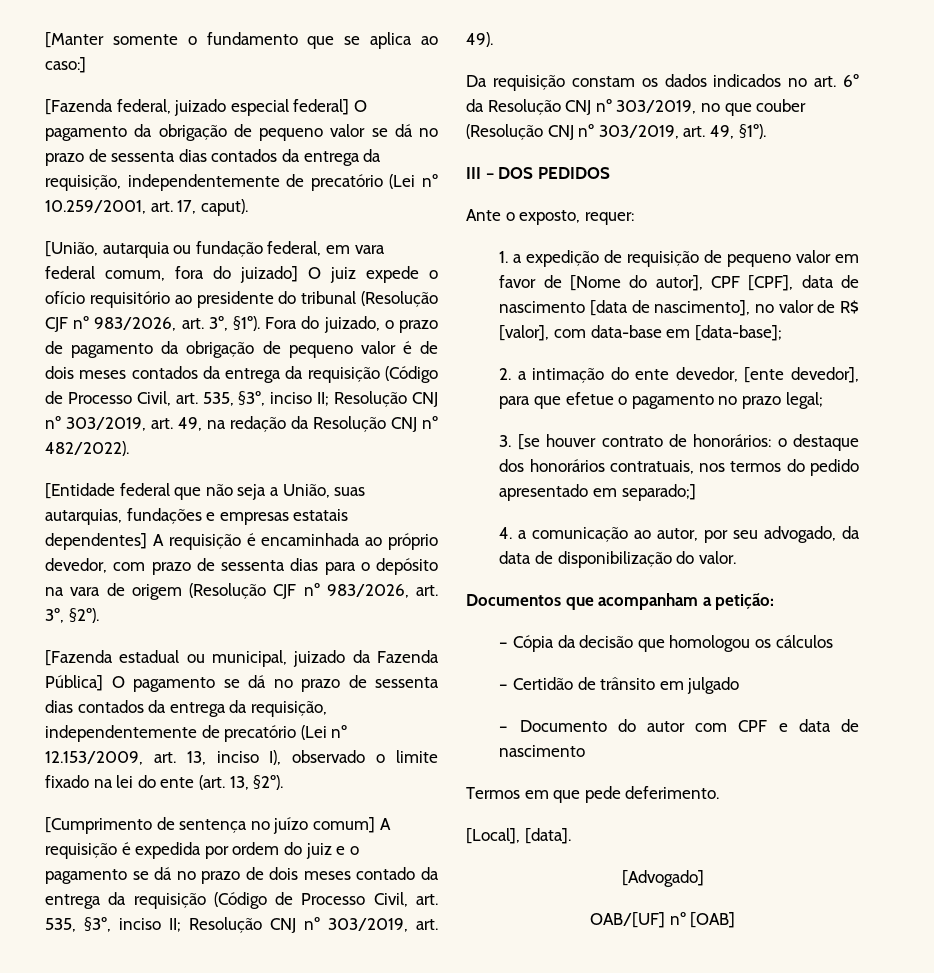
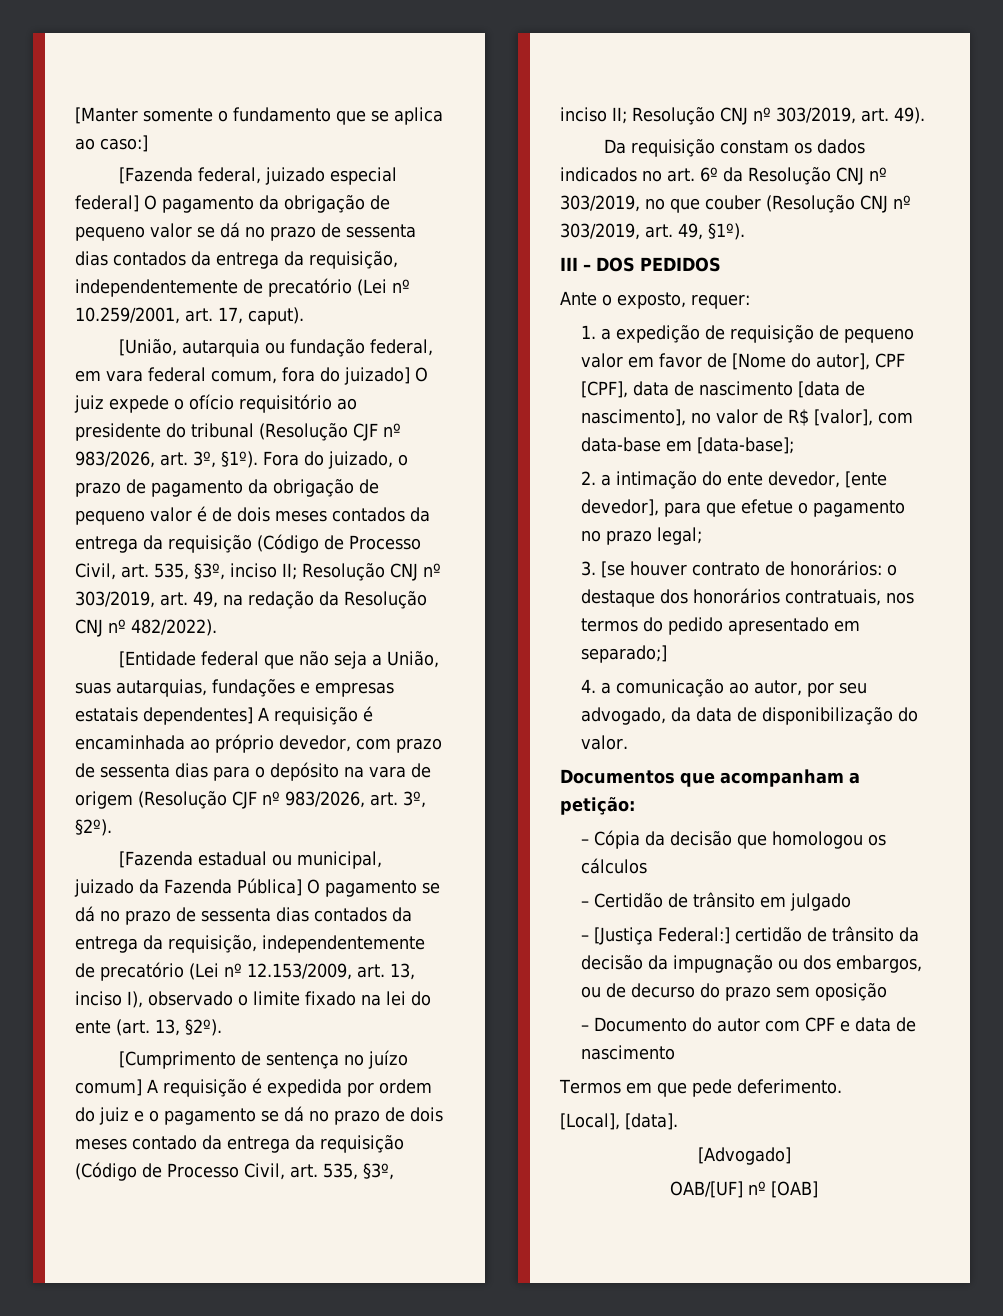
+ – [Justiça Federal:] certidão de trânsito da decisão da impugnação ou dos embargos, ou de decurso do prazo sem oposição

